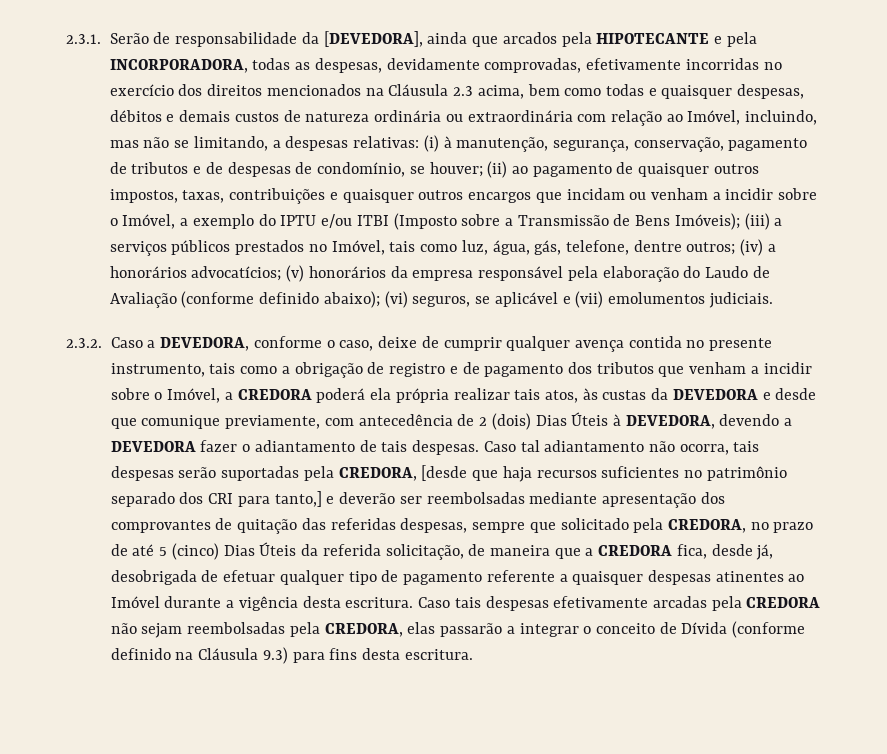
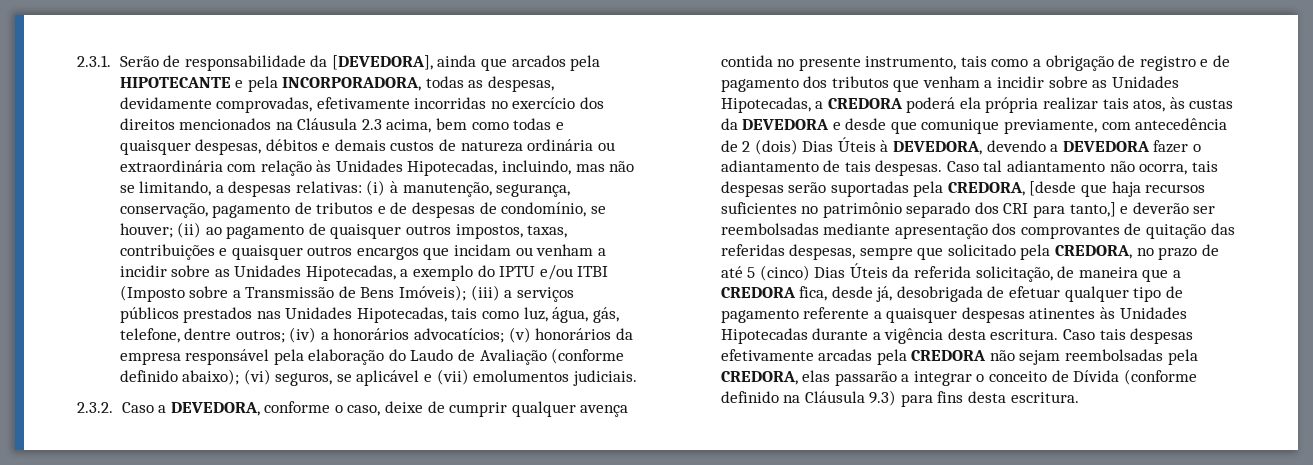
- 2.3.1. Serão de responsabilidade da [DEVEDORA], ainda que arcados pela HIPOTECANTE e pela INCORPORADORA, todas as despesas, devidamente comprovadas, efetivamente incorridas no exercício dos direitos mencionados na Cláusula 2.3 acima, bem como todas e quaisquer despesas, débitos e demais custos de natureza ordinária ou extraordinária com relação ao Imóvel, incluindo, mas não se limitando, a despesas relativas:
+ 2.3.1. Serão de responsabilidade da [DEVEDORA], ainda que arcados pela HIPOTECANTE e pela INCORPORADORA, todas as despesas, devidamente comprovadas, efetivamente incorridas no exercício dos direitos mencionados na Cláusula 2.3 acima, bem como todas e quaisquer despesas, débitos e demais custos de natureza ordinária ou extraordinária com relação às Unidades Hipotecadas, incluindo, mas não se limitando, a despesas relativas:
- (ii) ao pagamento de quaisquer outros impostos, taxas, contribuições e quaisquer outros encargos que incidam ou venham a incidir sobre o Imóvel, a exemplo do IPTU e/ou ITBI (Imposto sobre a Transmissão de Bens Imóveis);
+ (ii) ao pagamento de quaisquer outros impostos, taxas, contribuições e quaisquer outros encargos que incidam ou venham a incidir sobre as Unidades Hipotecadas, a exemplo do IPTU e/ou ITBI (Imposto sobre a Transmissão de Bens Imóveis);
- (iii) a serviços públicos prestados no Imóvel, tais como luz, água, gás, telefone, dentre outros;
+ (iii) a serviços públicos prestados nas Unidades Hipotecadas, tais como luz, água, gás, telefone, dentre outros;
- 2.3.2. Caso a DEVEDORA, conforme o caso, deixe de cumprir qualquer avença contida no presente instrumento, tais como a obrigação de registro e de pagamento dos tributos que venham a incidir sobre o Imóvel, a CREDORA poderá ela própria realizar tais atos, às custas da DEVEDORA e desde que comunique previamente, com antecedência de 2 (dois) Dias Úteis à DEVEDORA, devendo a DEVEDORA fazer o adiantamento de tais despesas.
+ 2.3.2. Caso a DEVEDORA, conforme o caso, deixe de cumprir qualquer avença contida no presente instrumento, tais como a obrigação de registro e de pagamento dos tributos que venham a incidir sobre as Unidades Hipotecadas, a CREDORA poderá ela própria realizar tais atos, às custas da DEVEDORA e desde que comunique previamente, com antecedência de 2 (dois) Dias Úteis à DEVEDORA, devendo a DEVEDORA fazer o adiantamento de tais despesas.
- Caso tal adiantamento não ocorra, tais despesas serão suportadas pela CREDORA, [desde que haja recursos suficientes no patrimônio separado dos CRI para tanto,] e deverão ser reembolsadas mediante apresentação dos comprovantes de quitação das referidas despesas, sempre que solicitado pela CREDORA, no prazo de até 5 (cinco) Dias Úteis da referida solicitação, de maneira que a CREDORA fica, desde já, desobrigada de efetuar qualquer tipo de pagamento referente a quaisquer despesas atinentes ao Imóvel durante a vigência desta escritura.
+ Caso tal adiantamento não ocorra, tais despesas serão suportadas pela CREDORA, [desde que haja recursos suficientes no patrimônio separado dos CRI para tanto,] e deverão ser reembolsadas mediante apresentação dos comprovantes de quitação das referidas despesas, sempre que solicitado pela CREDORA, no prazo de até 5 (cinco) Dias Úteis da referida solicitação, de maneira que a CREDORA fica, desde já, desobrigada de efetuar qualquer tipo de pagamento referente a quaisquer despesas atinentes às Unidades Hipotecadas durante a vigência desta escritura.

